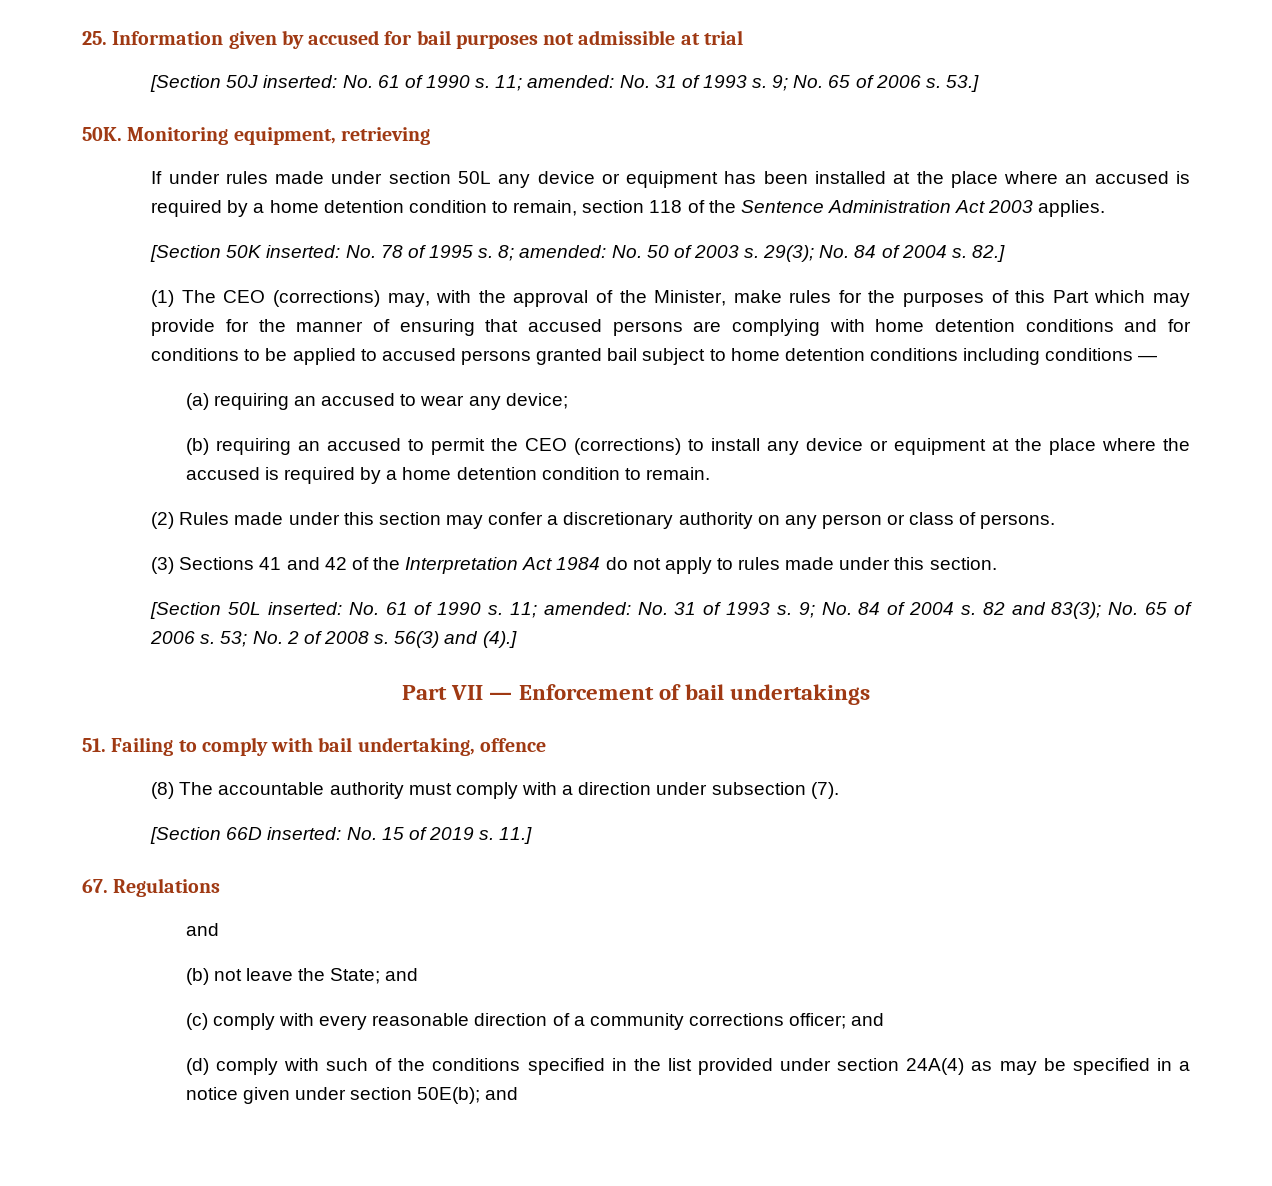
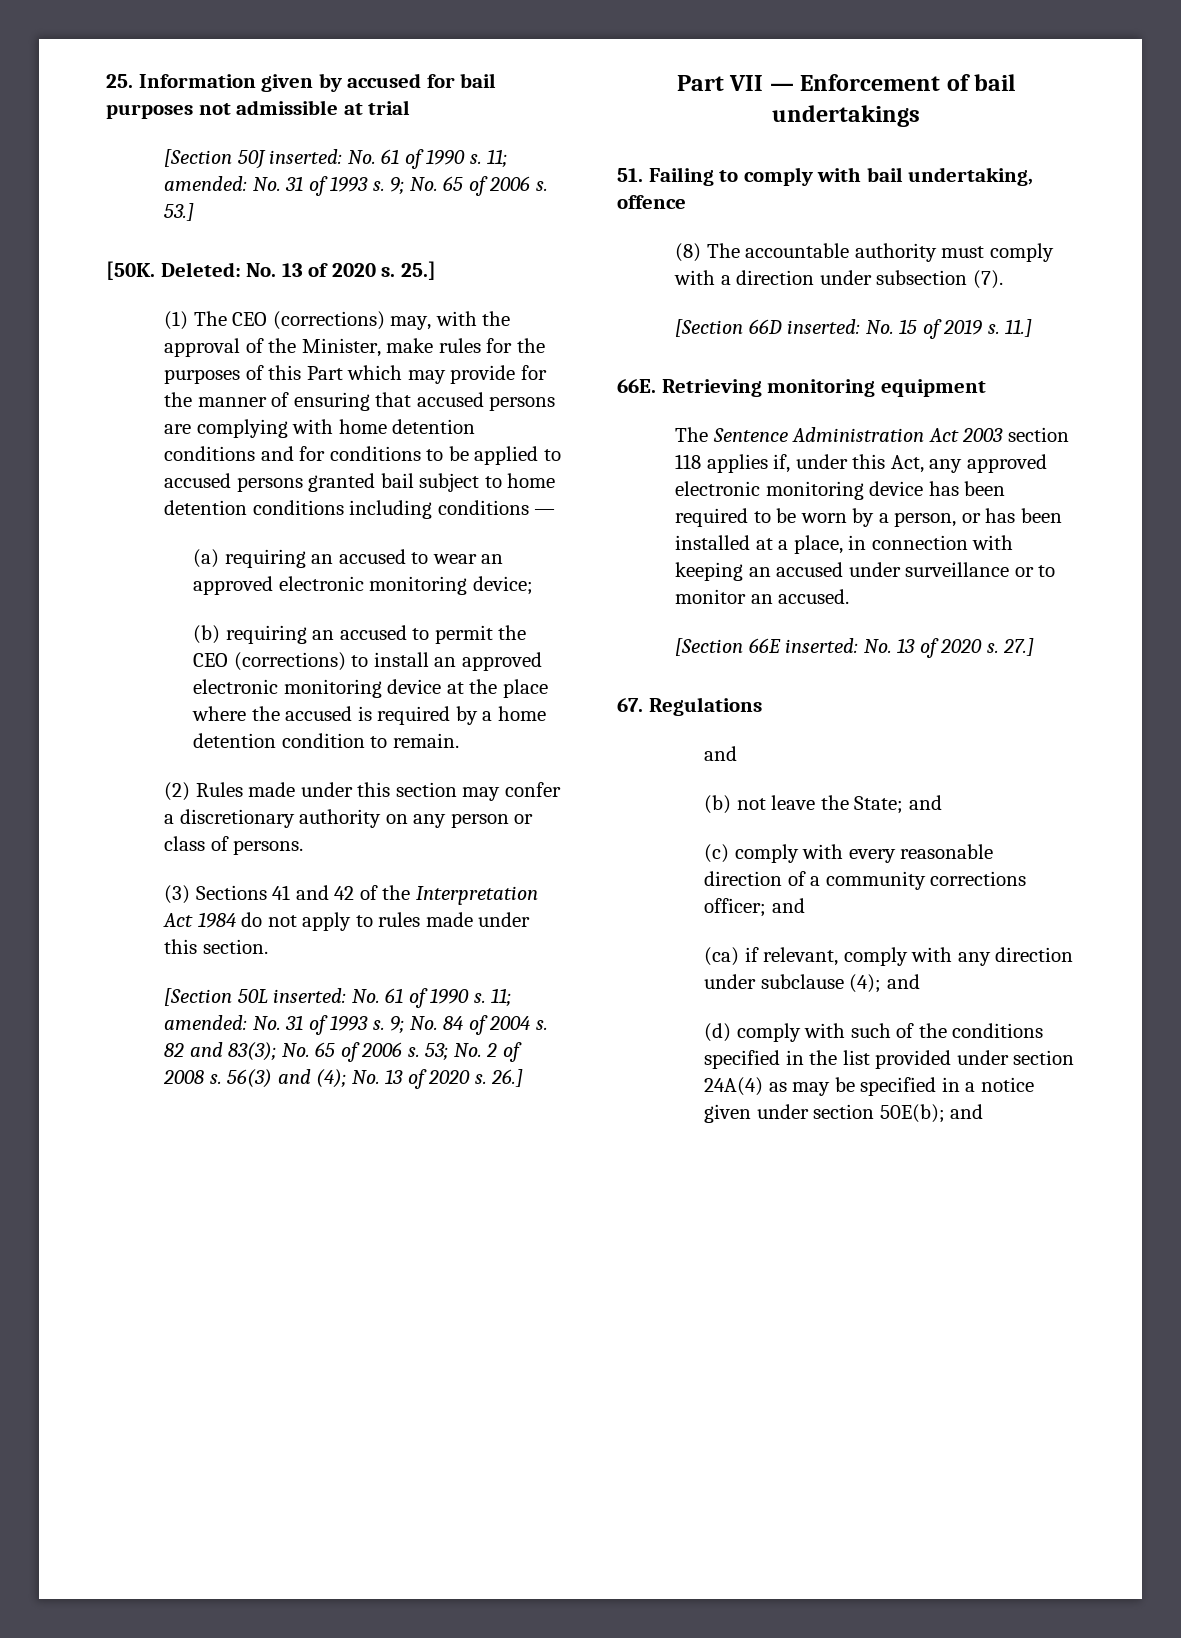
- 50K. Monitoring equipment, retrieving
- If under rules made under section 50L any device or equipment has been installed at the place where an accused is required by a home detention condition to remain, section 118 of the Sentence Administration Act 2003 applies.
- [Section 50K inserted: No. 78 of 1995 s. 8; amended: No. 50 of 2003 s. 29(3); No. 84 of 2004 s. 82.]
+ [50K. Deleted: No. 13 of 2020 s. 25.]
- (a) requiring an accused to wear any device;
+ (a) requiring an accused to wear an approved electronic monitoring device;
- (b) requiring an accused to permit the CEO (corrections) to install any device or equipment at the place where the accused is required by a home detention condition to remain.
+ (b) requiring an accused to permit the CEO (corrections) to install an approved electronic monitoring device at the place where the accused is required by a home detention condition to remain.
- 56(3) and (4).]
+ 56(3) and (4); No. 13 of 2020 s. 26.]
+ 66E. Retrieving monitoring equipment
+ The Sentence Administration Act 2003 section 118 applies if, under this Act, any approved electronic monitoring device has been required to be worn by a person, or has been installed at a place, in connection with keeping an accused under surveillance or to monitor an accused.
+ [Section 66E inserted: No. 13 of 2020 s. 27.]
+ (ca) if relevant, comply with any direction under subclause (4); and

